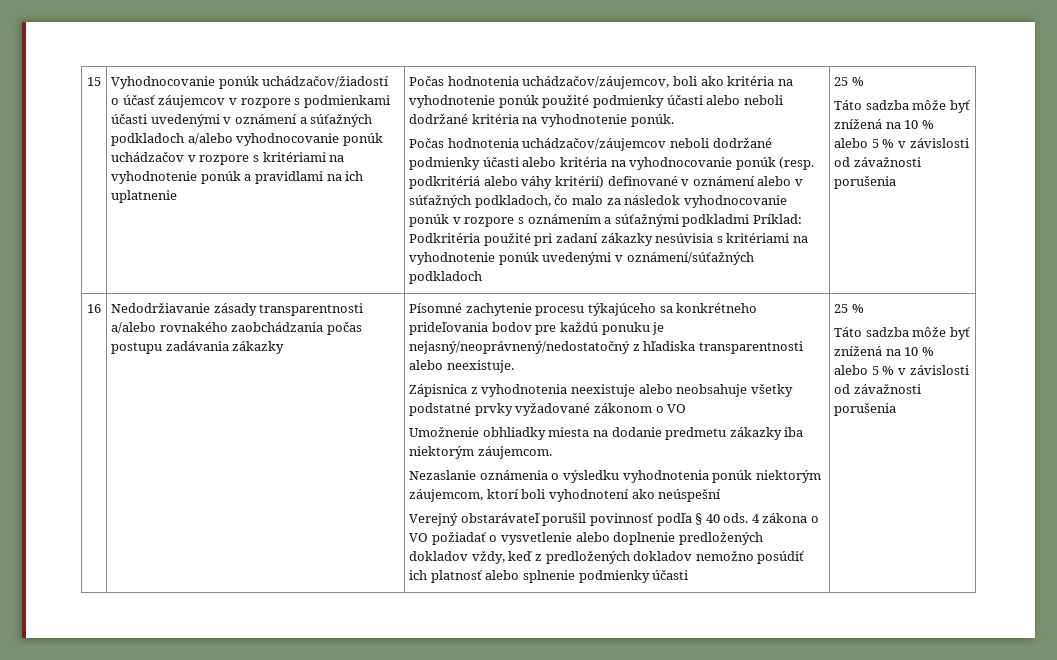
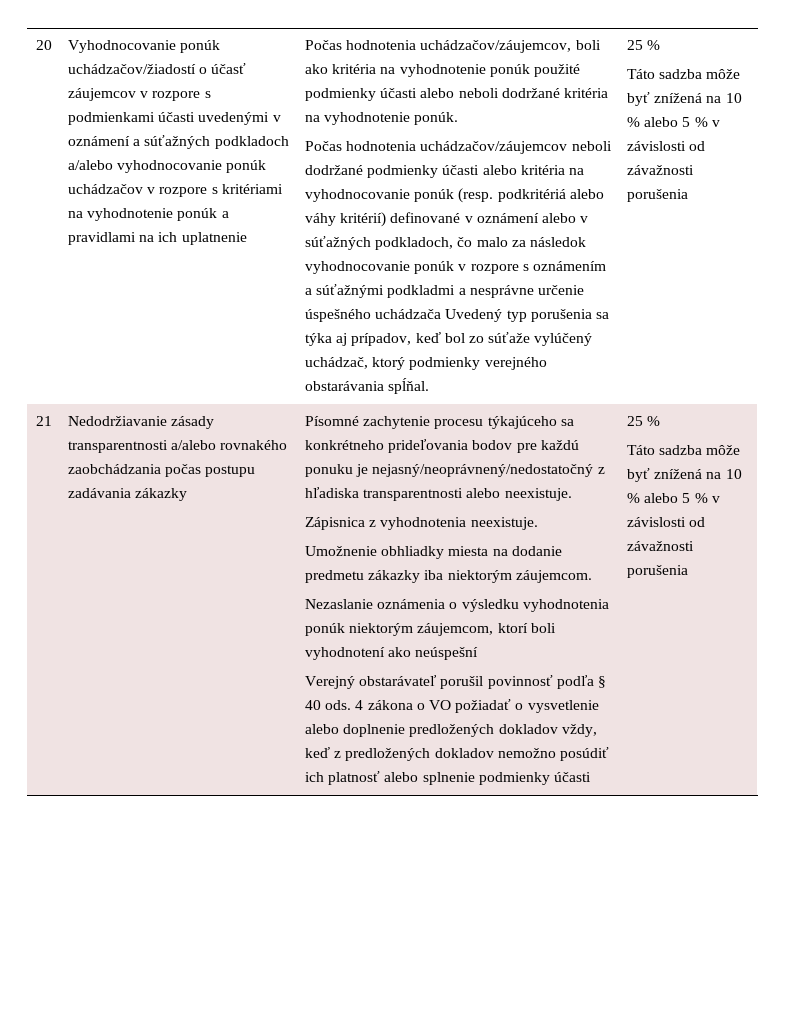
- 15
+ 20
- Počas hodnotenia uchádzačov/záujemcov neboli dodržané podmienky účasti alebo kritéria na vyhodnocovanie ponúk (resp. podkritériá alebo váhy kritérií) definované v oznámení alebo v súťažných podkladoch, čo malo za následok vyhodnocovanie ponúk v rozpore s oznámením a súťažnými podkladmi Príklad: Podkritéria použité pri zadaní zákazky nesúvisia s kritériami na vyhodnotenie ponúk uvedenými v oznámení/súťažných podkladoch
+ Počas hodnotenia uchádzačov/záujemcov neboli dodržané podmienky účasti alebo kritéria na vyhodnocovanie ponúk (resp. podkritériá alebo váhy kritérií) definované v oznámení alebo v súťažných podkladoch, čo malo za následok vyhodnocovanie ponúk v rozpore s oznámením a súťažnými podkladmi a nesprávne určenie úspešného uchádzača Uvedený typ porušenia sa týka aj prípadov, keď bol zo súťaže vylúčený uchádzač, ktorý podmienky verejného obstarávania spĺňal.
- 16
+ 21
- Zápisnica z vyhodnotenia neexistuje alebo neobsahuje všetky podstatné prvky vyžadované zákonom o VO
+ Zápisnica z vyhodnotenia neexistuje.

